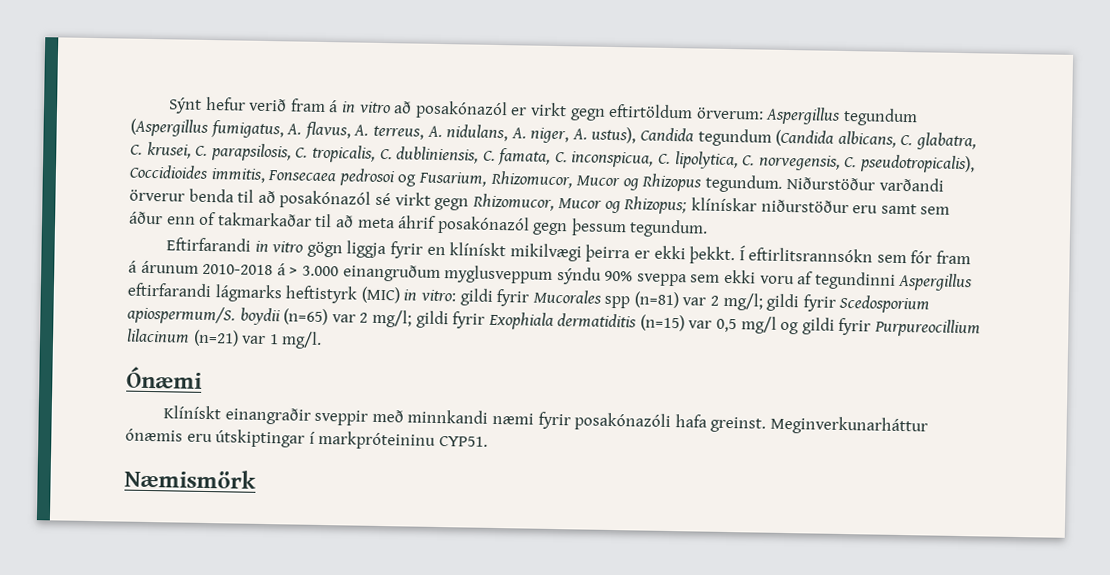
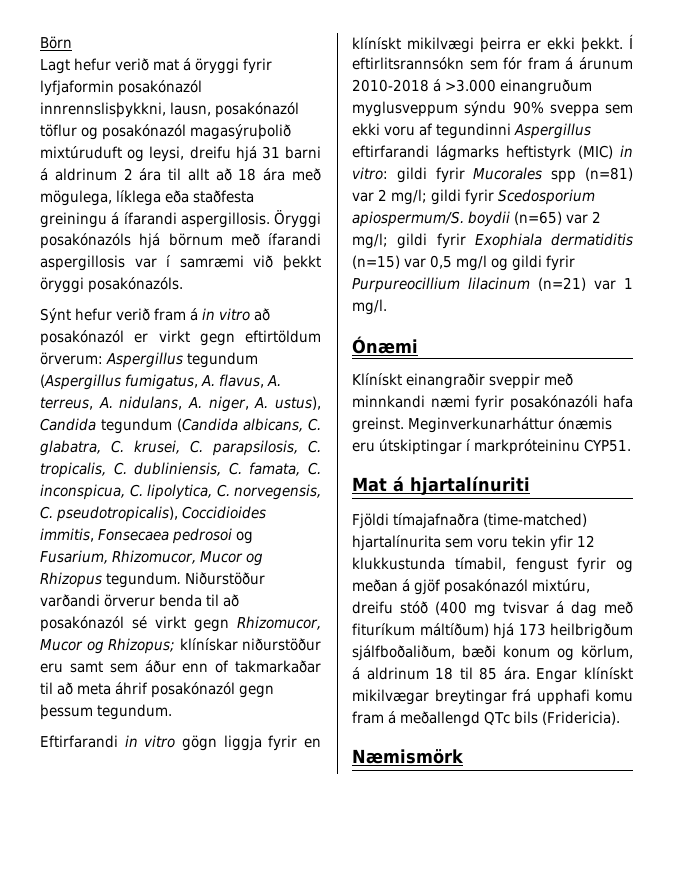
+ Börn
+ Lagt hefur verið mat á öryggi fyrir lyfjaformin posakónazól innrennslisþykkni, lausn, posakónazól töflur og posakónazól magasýruþolið mixtúruduft og leysi, dreifu hjá 31 barni á aldrinum 2 ára til allt að 18 ára með mögulega, líklega eða staðfesta greiningu á ífarandi aspergillosis. Öryggi posakónazóls hjá börnum með ífarandi aspergillosis var í samræmi við þekkt öryggi posakónazóls.
- Í eftirlitsrannsókn sem fór fram á árunum 2010-2018 á > 3.000 einangruðum myglusveppum sýndu 90% sveppa sem ekki voru af tegundinni Aspergillus eftirfarandi lágmarks heftistyrk (MIC) in vitro: gildi fyrir Mucorales spp (n=81) var 2 mg/l; gildi fyrir Scedosporium apiospermum/S. boydii (n=65) var 2 mg/l; gildi fyrir Exophiala dermatiditis (n=15) var 0,5 mg/l og gildi fyrir Purpureocillium lilacinum (n=21) var 1 mg/l.
+ Í eftirlitsrannsókn sem fór fram á árunum 2010-2018 á >3.000 einangruðum myglusveppum sýndu 90% sveppa sem ekki voru af tegundinni Aspergillus eftirfarandi lágmarks heftistyrk (MIC) in vitro: gildi fyrir Mucorales spp (n=81) var 2 mg/l; gildi fyrir Scedosporium apiospermum/S. boydii (n=65) var 2 mg/l; gildi fyrir Exophiala dermatiditis (n=15) var 0,5 mg/l og gildi fyrir Purpureocillium lilacinum (n=21) var 1 mg/l.
+ Mat á hjartalínuriti
+ Fjöldi tímajafnaðra (time-matched) hjartalínurita sem voru tekin yfir 12 klukkustunda tímabil, fengust fyrir og meðan á gjöf posakónazól mixtúru, dreifu stóð (400 mg tvisvar á dag með fituríkum máltíðum) hjá 173 heilbrigðum sjálfboðaliðum, bæði konum og körlum, á aldrinum 18 til 85 ára. Engar klínískt mikilvægar breytingar frá upphafi komu fram á meðallengd QTc bils (Fridericia).

